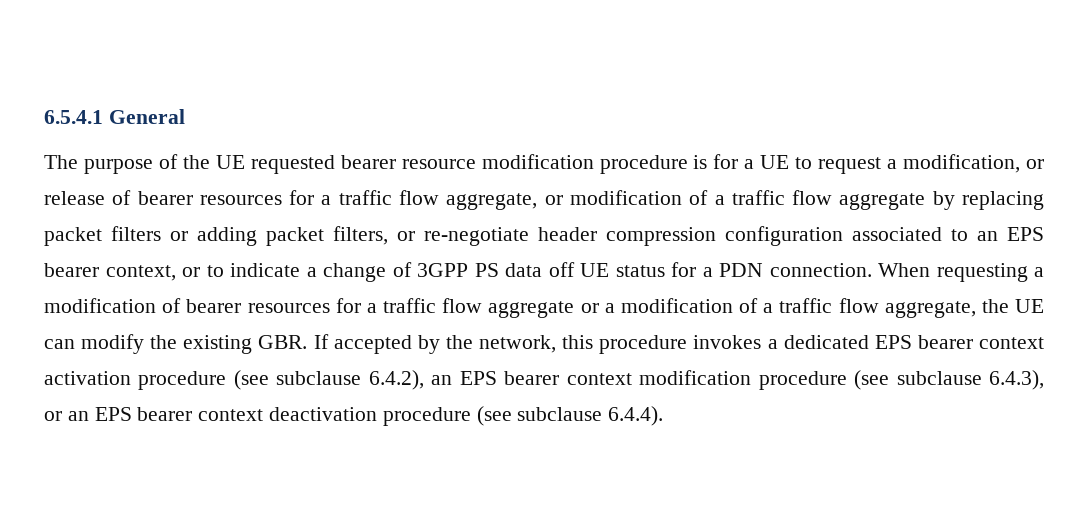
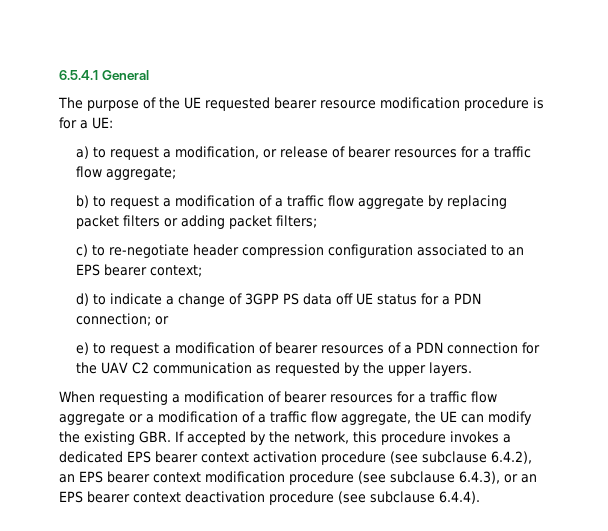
- The purpose of the UE requested bearer resource modification procedure is for a UE to request a modification, or release of bearer resources for a traffic flow aggregate, or modification of a traffic flow aggregate by replacing packet filters or adding packet filters, or re-negotiate header compression configuration associated to an EPS bearer context, or to indicate a change of 3GPP PS data off UE status for a PDN connection. When requesting a modification of bearer resources for a traffic flow aggregate or a modification of a traffic flow aggregate, the UE can modify the existing GBR. If accepted by the network, this procedure invokes a dedicated EPS bearer context activation procedure (see subclause 6.4.2), an EPS bearer context modification procedure (see subclause 6.4.3), or an EPS bearer context deactivation procedure (see subclause 6.4.4).
+ The purpose of the UE requested bearer resource modification procedure is for a UE:
+ a) to request a modification, or release of bearer resources for a traffic flow aggregate;
+ b) to request a modification of a traffic flow aggregate by replacing packet filters or adding packet filters;
+ c) to re-negotiate header compression configuration associated to an EPS bearer context;
+ d) to indicate a change of 3GPP PS data off UE status for a PDN connection; or
+ e) to request a modification of bearer resources of a PDN connection for the UAV C2 communication as requested by the upper layers.
+ When requesting a modification of bearer resources for a traffic flow aggregate or a modification of a traffic flow aggregate, the UE can modify the existing GBR. If accepted by the network, this procedure invokes a dedicated EPS bearer context activation procedure (see subclause 6.4.2), an EPS bearer context modification procedure (see subclause 6.4.3), or an EPS bearer context deactivation procedure (see subclause 6.4.4).

